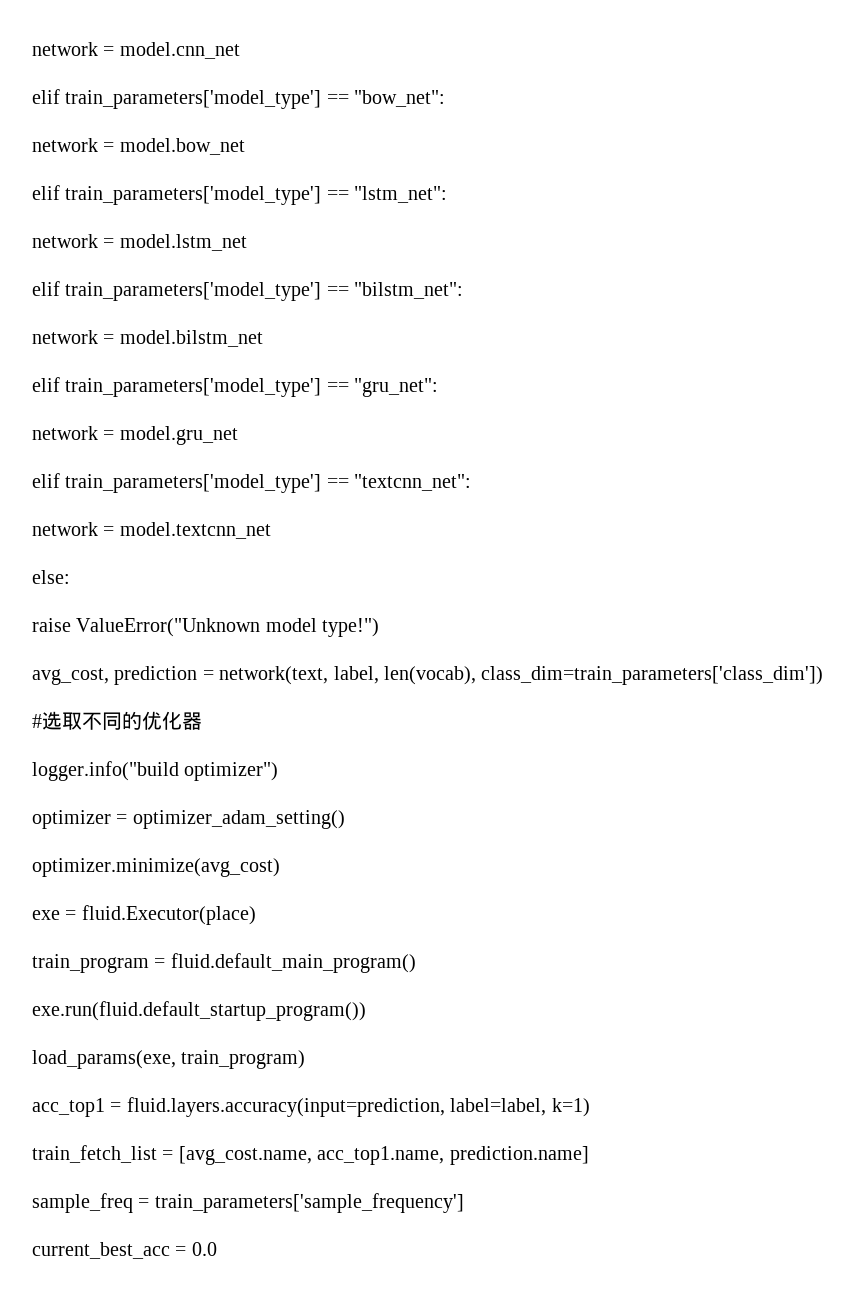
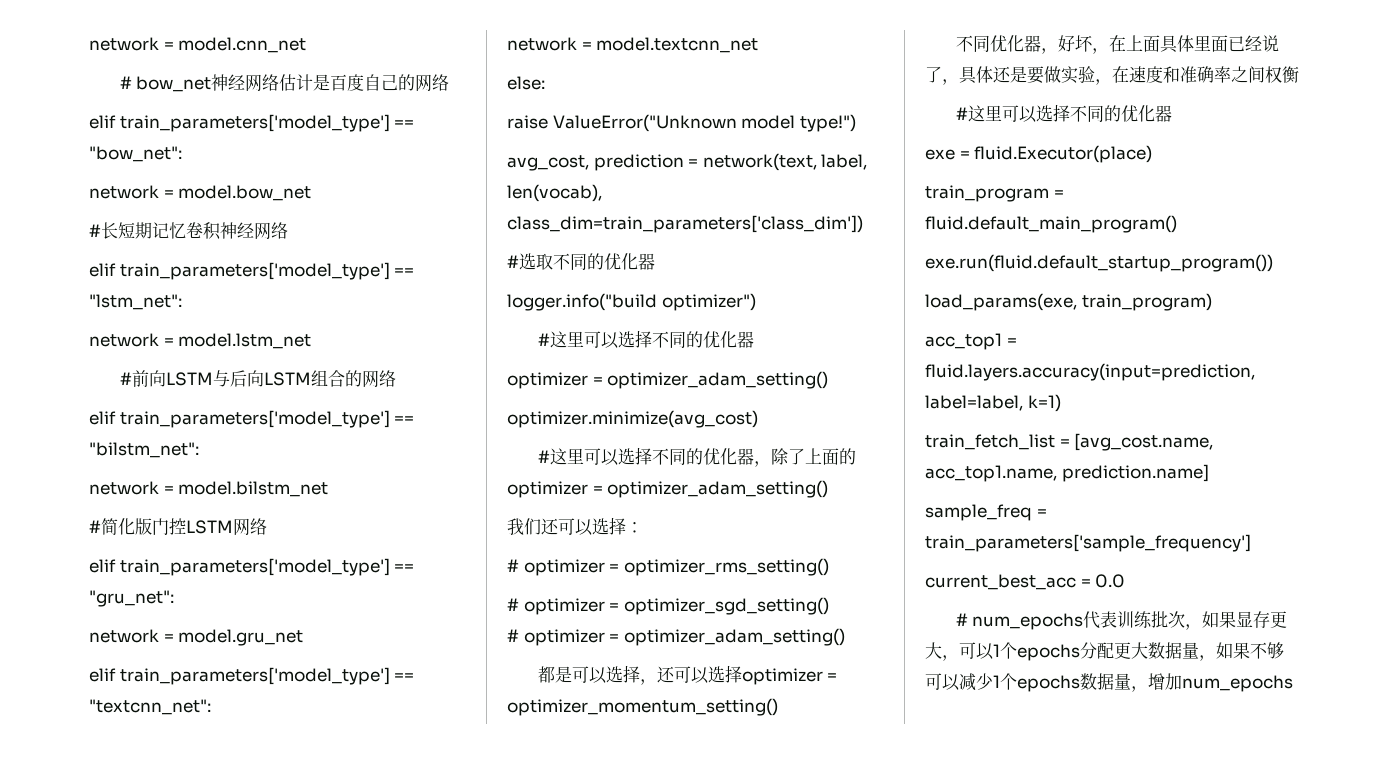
+ # bow_net神经网络估计是百度自己的网络
+ #长短期记忆卷积神经网络
+ #前向LSTM与后向LSTM组合的网络
+ #简化版门控LSTM网络
  logger.info("build optimizer")
+ #这里可以选择不同的优化器
  optimizer = optimizer_adam_setting()
  optimizer.minimize(avg_cost)
+ #这里可以选择不同的优化器，除了上面的optimizer = optimizer_adam_setting()
+ 我们还可以选择：
+ # optimizer = optimizer_rms_setting()
+ # optimizer = optimizer_sgd_setting()
+ # optimizer = optimizer_adam_setting()
+ 都是可以选择，还可以选择optimizer = optimizer_momentum_setting()
+ 不同优化器，好坏，在上面具体里面已经说了，具体还是要做实验，在速度和准确率之间权衡
+ #这里可以选择不同的优化器
+ # num_epochs代表训练批次，如果显存更大，可以1个epochs分配更大数据量，如果不够可以减少1个epochs数据量，增加num_epochs

